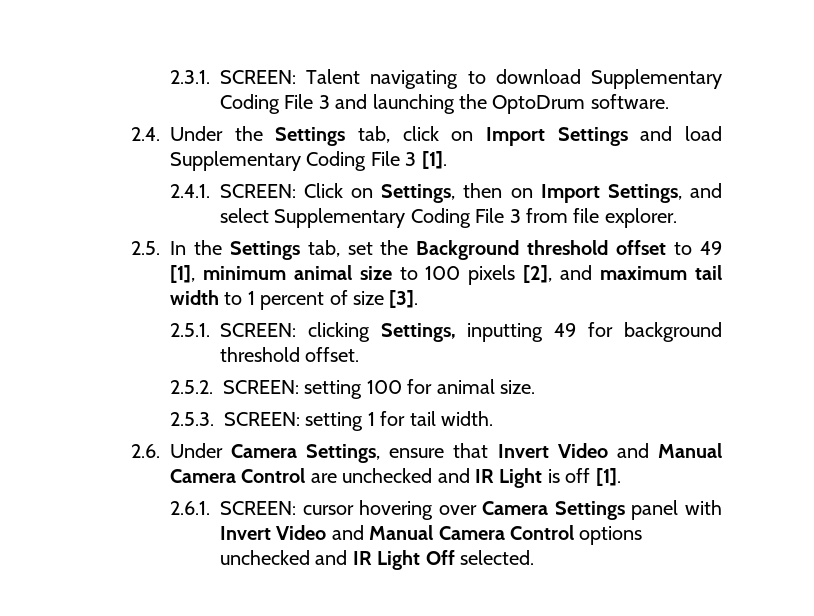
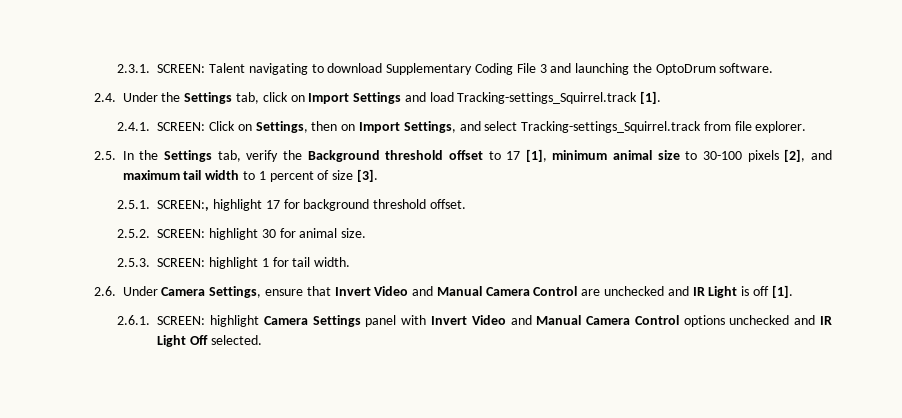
- 2.4. Under the Settings tab, click on Import Settings and load Supplementary Coding File 3 [1].
+ 2.4. Under the Settings tab, click on Import Settings and load Tracking-settings_Squirrel.track [1].
- 2.4.1. SCREEN: Click on Settings, then on Import Settings, and select Supplementary Coding File 3 from file explorer.
+ 2.4.1. SCREEN: Click on Settings, then on Import Settings, and select Tracking-settings_Squirrel.track from file explorer.
- 2.5. In the Settings tab, set the Background threshold offset to 49 [1], minimum animal size to 100 pixels [2], and maximum tail width to 1 percent of size [3].
+ 2.5. In the Settings tab, verify the Background threshold offset to 17 [1], minimum animal size to 30-100 pixels [2], and maximum tail width to 1 percent of size [3].
- 2.5.1. SCREEN: clicking Settings, inputting 49 for background threshold offset.
+ 2.5.1. SCREEN:, highlight 17 for background threshold offset.
- 2.5.2. SCREEN: setting 100 for animal size.
+ 2.5.2. SCREEN: highlight 30 for animal size.
- 2.5.3. SCREEN: setting 1 for tail width.
+ 2.5.3. SCREEN: highlight 1 for tail width.
- 2.6.1. SCREEN: cursor hovering over Camera Settings panel with Invert Video and Manual Camera Control options unchecked and IR Light Off selected.
+ 2.6.1. SCREEN: highlight Camera Settings panel with Invert Video and Manual Camera Control options unchecked and IR Light Off selected.

